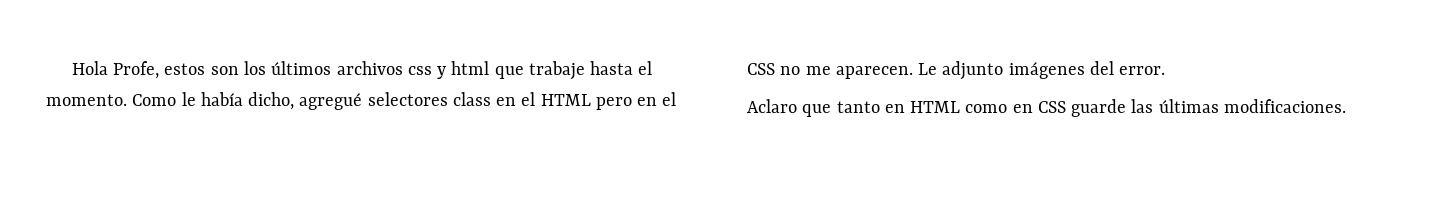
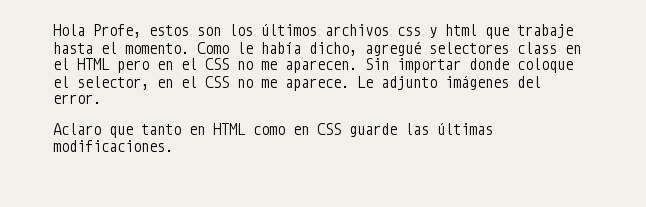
+ Sin importar donde coloque el selector, en el CSS no me aparece.

